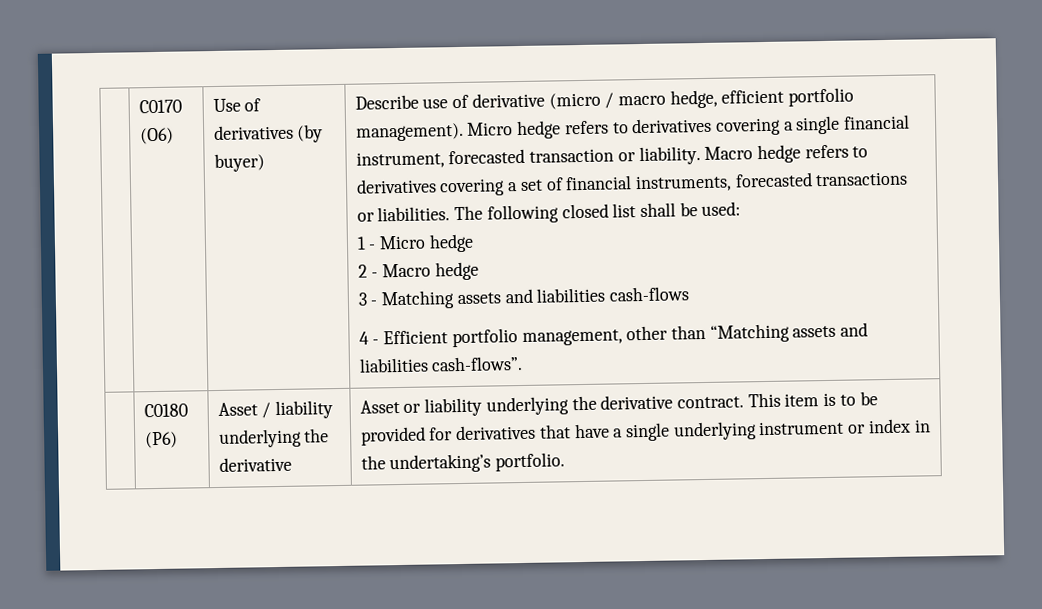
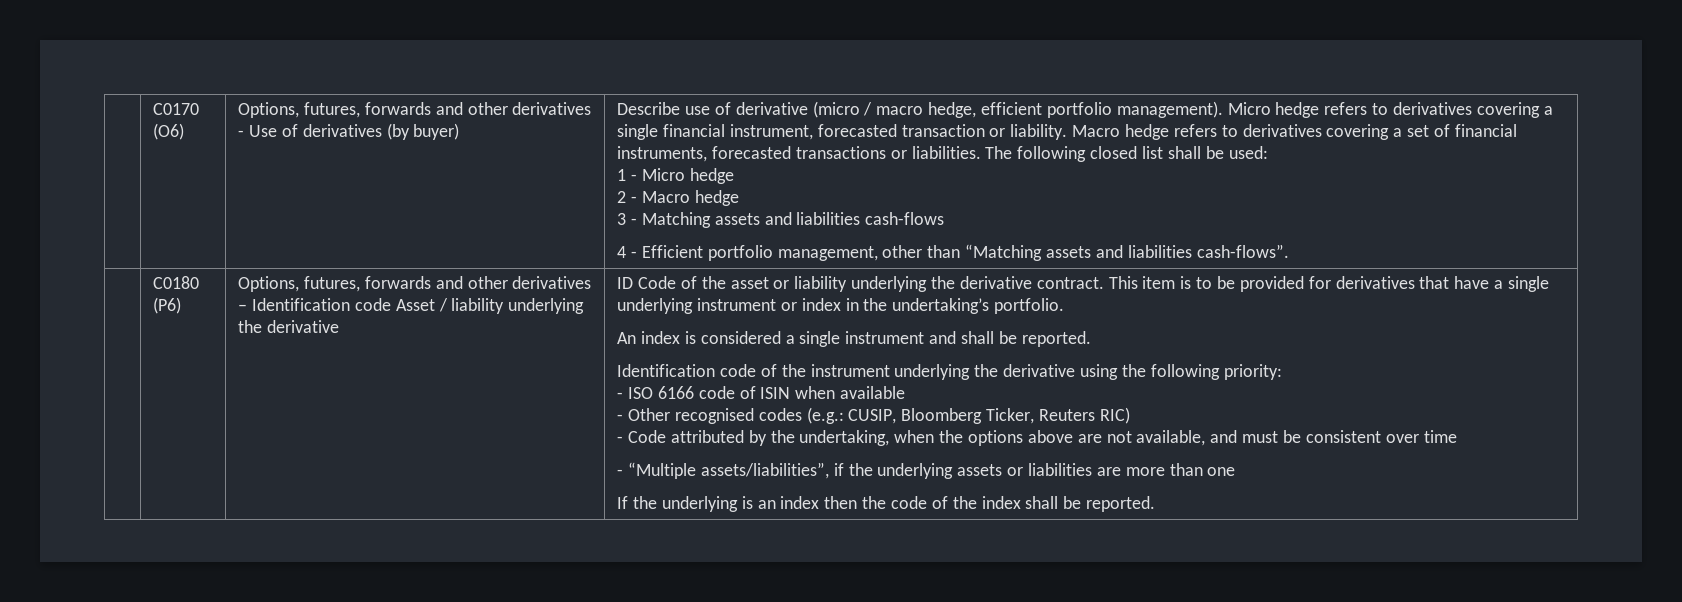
- Use of derivatives (by buyer)
+ Options, futures, forwards and other derivatives - Use of derivatives (by buyer)
- Asset / liability underlying the derivative
+ Options, futures, forwards and other derivatives – Identification code Asset / liability underlying the derivative
- Asset or liability underlying the derivative contract.
+ ID Code of the asset or liability underlying the derivative contract.
+ An index is considered a single instrument and shall be reported.
+ Identification code of the instrument underlying the derivative using the following priority:
+ - ISO 6166 code of ISIN when available
+ - Other recognised codes (e.g.: CUSIP, Bloomberg Ticker, Reuters RIC)
+ - Code attributed by the undertaking, when the options above are not available, and must be consistent over time
+ - “Multiple assets/liabilities”, if the underlying assets or liabilities are more than one
+ If the underlying is an index then the code of the index shall be reported.

